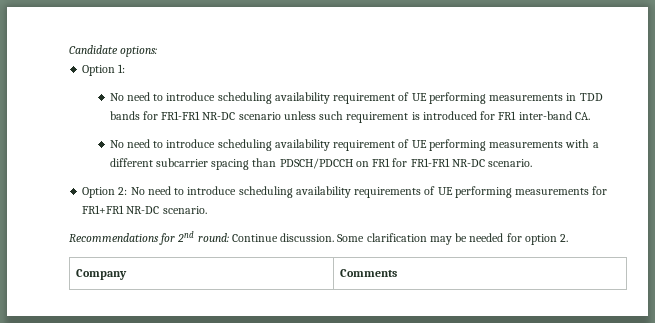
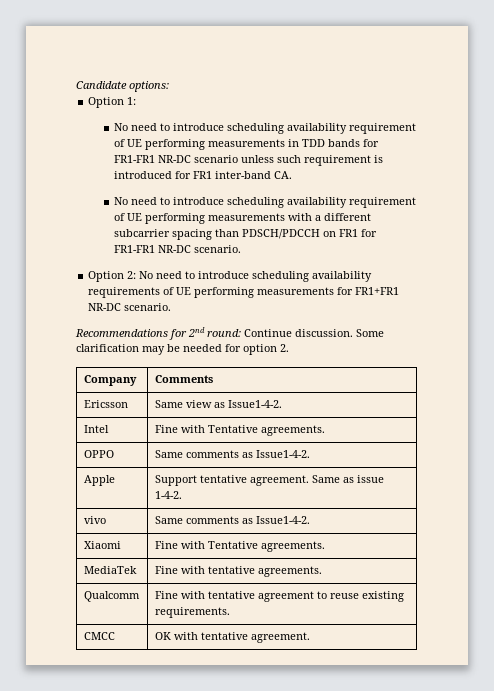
+ Ericsson | Same view as Issue1-4-2.
+ Intel | Fine with Tentative agreements.
+ OPPO | Same comments as Issue1-4-2.
+ Apple | Support tentative agreement. Same as issue 1-4-2.
+ vivo | Same comments as Issue1-4-2.
+ Xiaomi | Fine with Tentative agreements.
+ MediaTek | Fine with tentative agreements.
+ Qualcomm | Fine with tentative agreement to reuse existing requirements.
+ CMCC | OK with tentative agreement.

